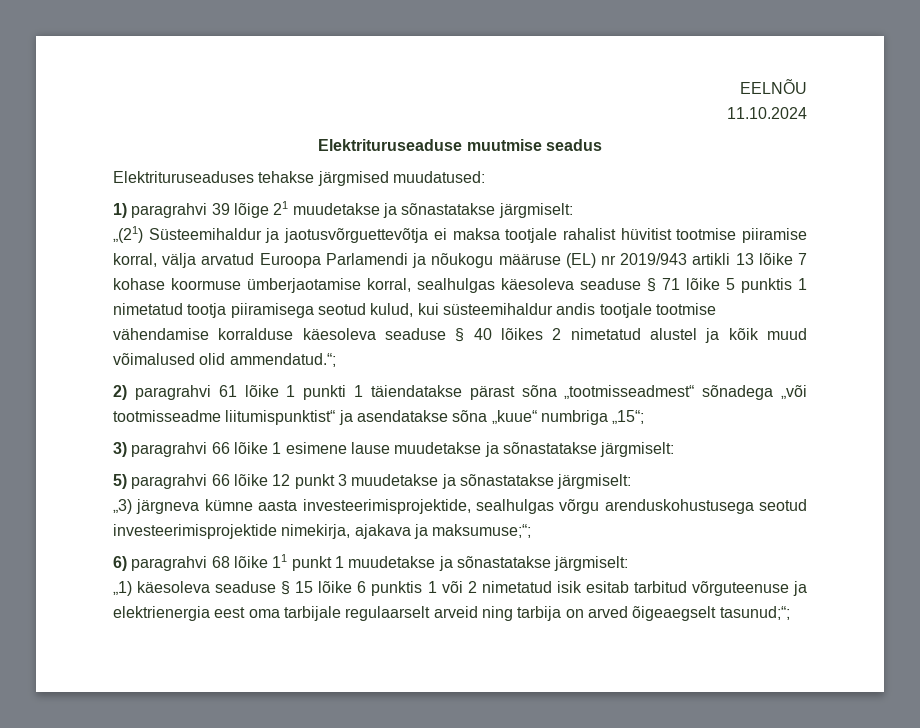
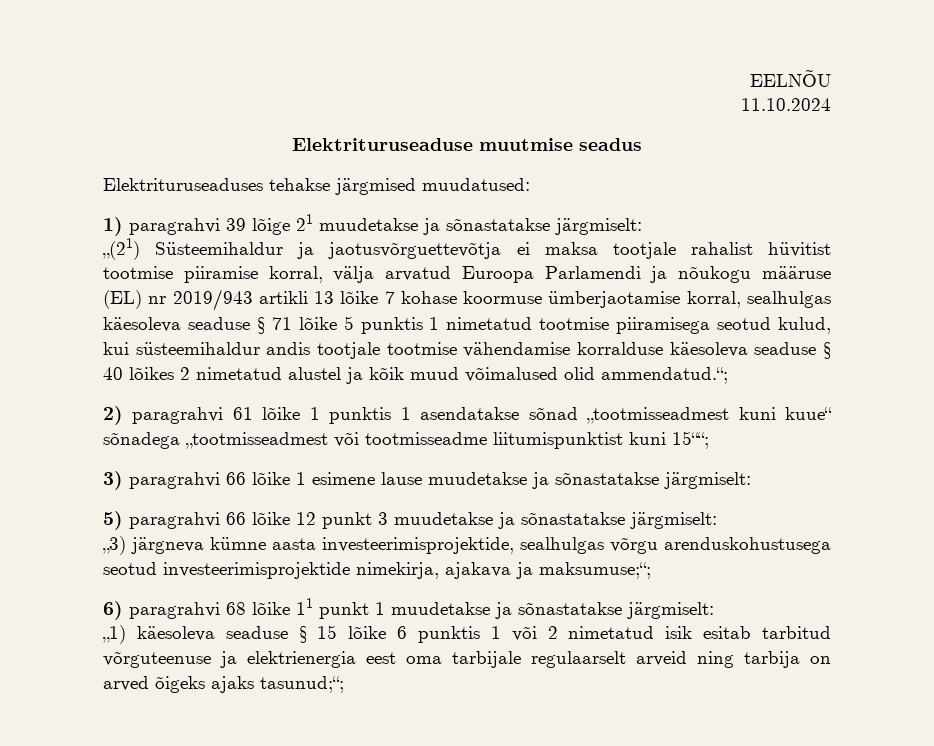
- „(21) Süsteemihaldur ja jaotusvõrguettevõtja ei maksa tootjale rahalist hüvitist tootmise piiramise korral, välja arvatud Euroopa Parlamendi ja nõukogu määruse (EL) nr 2019/943 artikli 13 lõike 7 kohase koormuse ümberjaotamise korral, sealhulgas käesoleva seaduse § 71 lõike 5 punktis 1 nimetatud tootja piiramisega seotud kulud, kui süsteemihaldur andis tootjale tootmise vähendamise korralduse käesoleva seaduse § 40 lõikes 2 nimetatud alustel ja kõik muud võimalused olid ammendatud.“;
+ „(21) Süsteemihaldur ja jaotusvõrguettevõtja ei maksa tootjale rahalist hüvitist tootmise piiramise korral, välja arvatud Euroopa Parlamendi ja nõukogu määruse (EL) nr 2019/943 artikli 13 lõike 7 kohase koormuse ümberjaotamise korral, sealhulgas käesoleva seaduse § 71 lõike 5 punktis 1 nimetatud tootmise piiramisega seotud kulud, kui süsteemihaldur andis tootjale tootmise vähendamise korralduse käesoleva seaduse § 40 lõikes 2 nimetatud alustel ja kõik muud võimalused olid ammendatud.“;
- 2) paragrahvi 61 lõike 1 punkti 1 täiendatakse pärast sõna „tootmisseadmest“ sõnadega „või tootmisseadme liitumispunktist“ ja asendatakse sõna „kuue“ numbriga „15“;
+ 2) paragrahvi 61 lõike 1 punktis 1 asendatakse sõnad „tootmisseadmest kuni kuue“ sõnadega „tootmisseadmest või tootmisseadme liitumispunktist kuni 15““;
- „1) käesoleva seaduse § 15 lõike 6 punktis 1 või 2 nimetatud isik esitab tarbitud võrguteenuse ja elektrienergia eest oma tarbijale regulaarselt arveid ning tarbija on arved õigeaegselt tasunud;“;
+ „1) käesoleva seaduse § 15 lõike 6 punktis 1 või 2 nimetatud isik esitab tarbitud võrguteenuse ja elektrienergia eest oma tarbijale regulaarselt arveid ning tarbija on arved õigeks ajaks tasunud;“;

